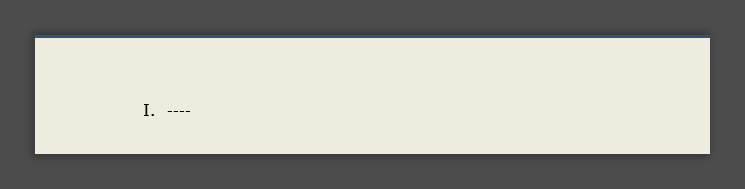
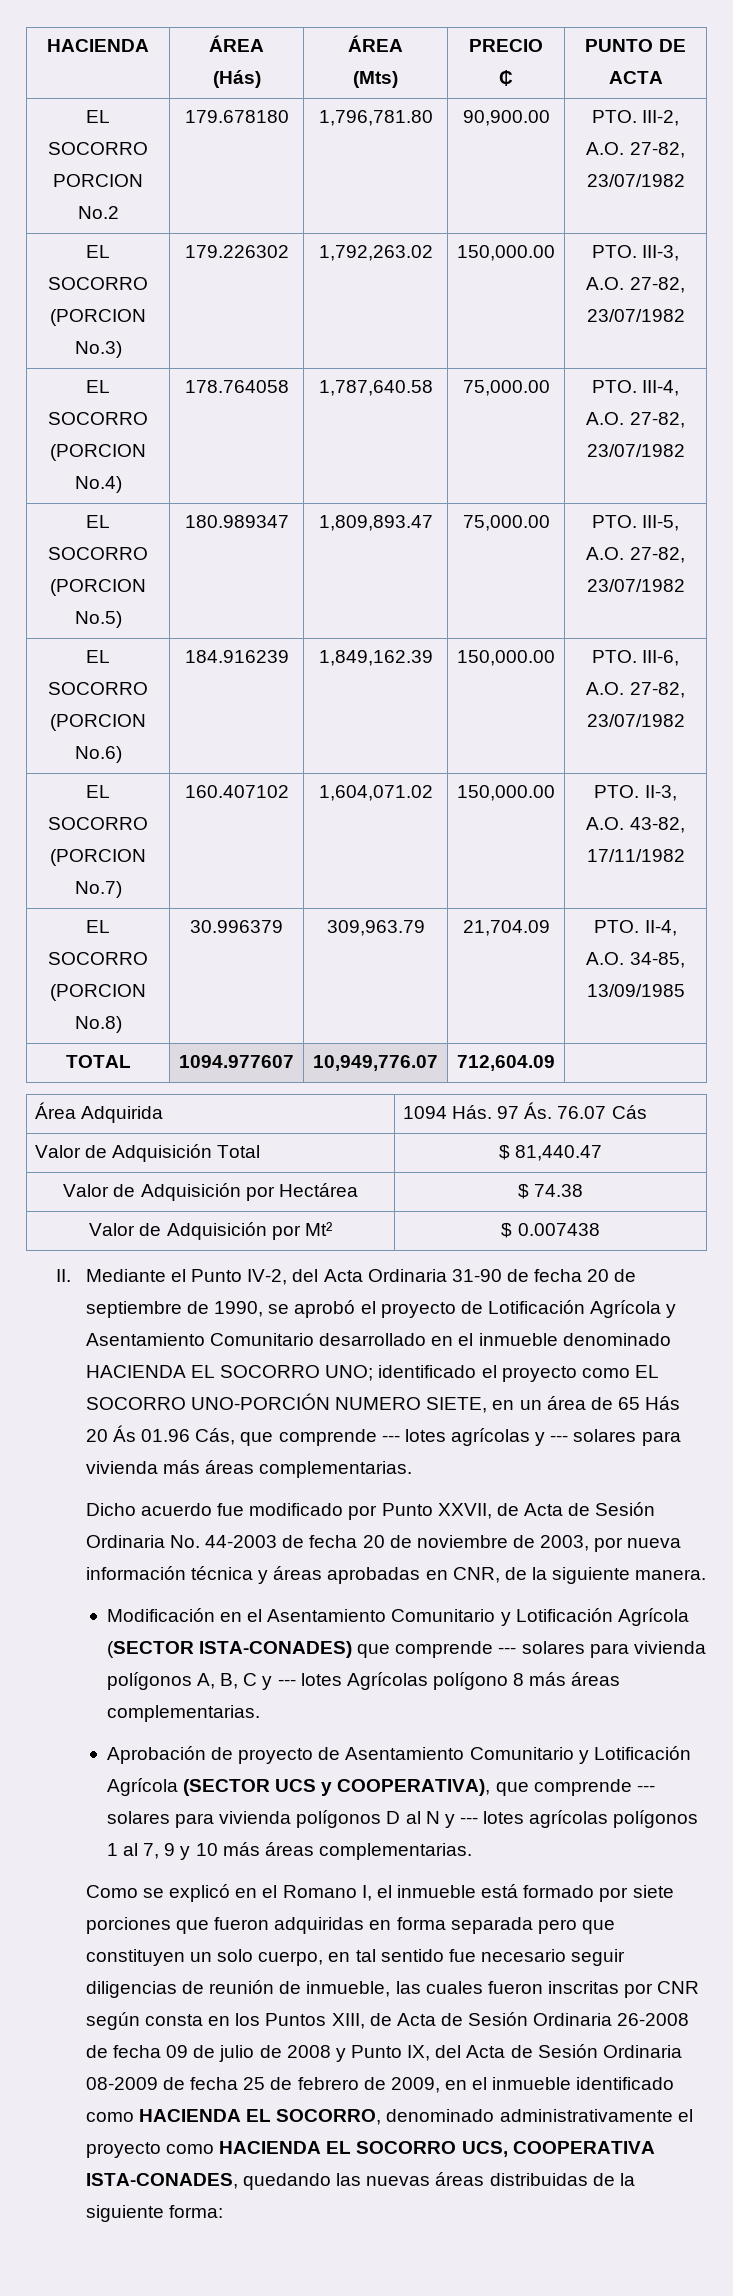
- I. ----
+ HACIENDA | ÁREA
+ (Hás) | ÁREA
+ (Mts) | PRECIO
+ ₵ | PUNTO DE ACTA
+ EL SOCORRO PORCION No.2 | 179.678180 | 1,796,781.80 | 90,900.00 | PTO. III-2, A.O. 27-82, 23/07/1982
+ EL SOCORRO (PORCION No.3) | 179.226302 | 1,792,263.02 | 150,000.00 | PTO. III-3, A.O. 27-82, 23/07/1982
+ EL SOCORRO (PORCION No.4) | 178.764058 | 1,787,640.58 | 75,000.00 | PTO. III-4, A.O. 27-82, 23/07/1982
+ EL SOCORRO (PORCION No.5) | 180.989347 | 1,809,893.47 | 75,000.00 | PTO. III-5, A.O. 27-82, 23/07/1982
+ EL SOCORRO (PORCION No.6) | 184.916239 | 1,849,162.39 | 150,000.00 | PTO. III-6, A.O. 27-82, 23/07/1982
+ EL SOCORRO (PORCION No.7) | 160.407102 | 1,604,071.02 | 150,000.00 | PTO. II-3, A.O. 43-82, 17/11/1982
+ EL SOCORRO (PORCION No.8) | 30.996379 | 309,963.79 | 21,704.09 | PTO. II-4, A.O. 34-85, 13/09/1985
+ TOTAL | 1094.977607 | 10,949,776.07 | 712,604.09 |
+ Área Adquirida | 1094 Hás. 97 Ás. 76.07 Cás
+ Valor de Adquisición Total | $ 81,440.47
+ Valor de Adquisición por Hectárea | $ 74.38
+ Valor de Adquisición por Mt² | $ 0.007438
+ II. Mediante el Punto IV-2, del Acta Ordinaria 31-90 de fecha 20 de septiembre de 1990, se aprobó el proyecto de Lotificación Agrícola y Asentamiento Comunitario desarrollado en el inmueble denominado HACIENDA EL SOCORRO UNO; identificado el proyecto como EL SOCORRO UNO-PORCIÓN NUMERO SIETE, en un área de 65 Hás 20 Ás 01.96 Cás, que comprende --- lotes agrícolas y --- solares para vivienda más áreas complementarias.
+ Dicho acuerdo fue modificado por Punto XXVII, de Acta de Sesión Ordinaria No. 44-2003 de fecha 20 de noviembre de 2003, por nueva información técnica y áreas aprobadas en CNR, de la siguiente manera.
+ Modificación en el Asentamiento Comunitario y Lotificación Agrícola (SECTOR ISTA-CONADES) que comprende --- solares para vivienda polígonos A, B, C y --- lotes Agrícolas polígono 8 más áreas complementarias.
+ Aprobación de proyecto de Asentamiento Comunitario y Lotificación Agrícola (SECTOR UCS y COOPERATIVA), que comprende --- solares para vivienda polígonos D al N y --- lotes agrícolas polígonos 1 al 7, 9 y 10 más áreas complementarias.
+ Como se explicó en el Romano I, el inmueble está formado por siete porciones que fueron adquiridas en forma separada pero que constituyen un solo cuerpo, en tal sentido fue necesario seguir diligencias de reunión de inmueble, las cuales fueron inscritas por CNR según consta en los Puntos XIII, de Acta de Sesión Ordinaria 26-2008 de fecha 09 de julio de 2008 y Punto IX, del Acta de Sesión Ordinaria 08-2009 de fecha 25 de febrero de 2009, en el inmueble identificado como HACIENDA EL SOCORRO, denominado administrativamente el proyecto como HACIENDA EL SOCORRO UCS, COOPERATIVA ISTA-CONADES, quedando las nuevas áreas distribuidas de la siguiente forma:

